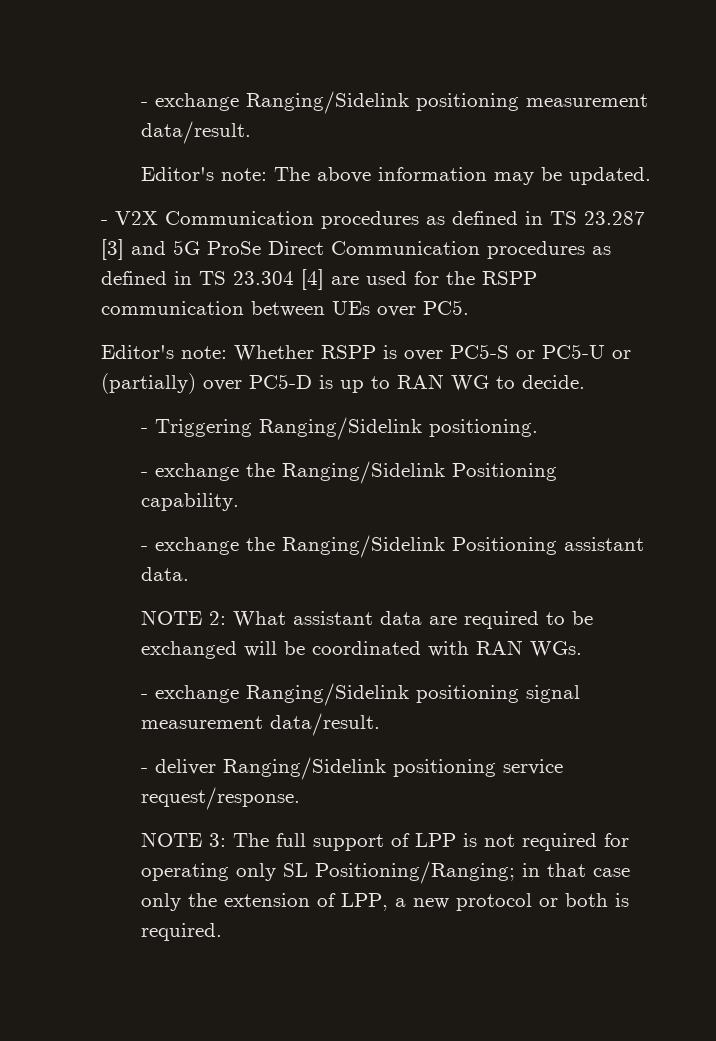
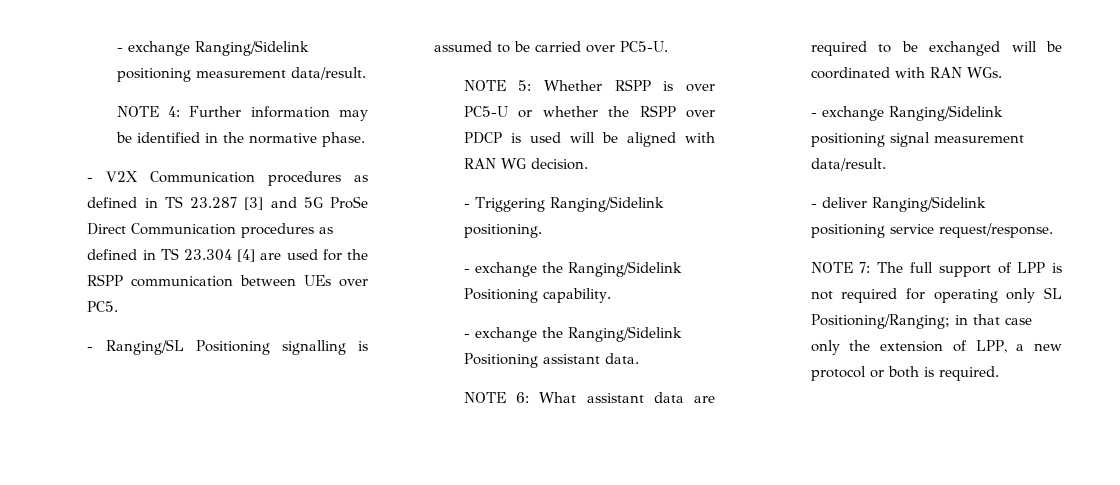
- Editor's note: The above information may be updated.
+ NOTE 4: Further information may be identified in the normative phase.
- Editor's note: Whether RSPP is over PC5-S or PC5-U or (partially) over PC5-D is up to RAN WG to decide.
+ - Ranging/SL Positioning signalling is assumed to be carried over PC5-U.
+ NOTE 5: Whether RSPP is over PC5-U or whether the RSPP over PDCP is used will be aligned with RAN WG decision.
- NOTE 2: What assistant data are required to be exchanged will be coordinated with RAN WGs.
+ NOTE 6: What assistant data are required to be exchanged will be coordinated with RAN WGs.
- NOTE 3: The full support of LPP is not required for operating only SL Positioning/Ranging; in that case only the extension of LPP, a new protocol or both is required.
+ NOTE 7: The full support of LPP is not required for operating only SL Positioning/Ranging; in that case only the extension of LPP, a new protocol or both is required.

